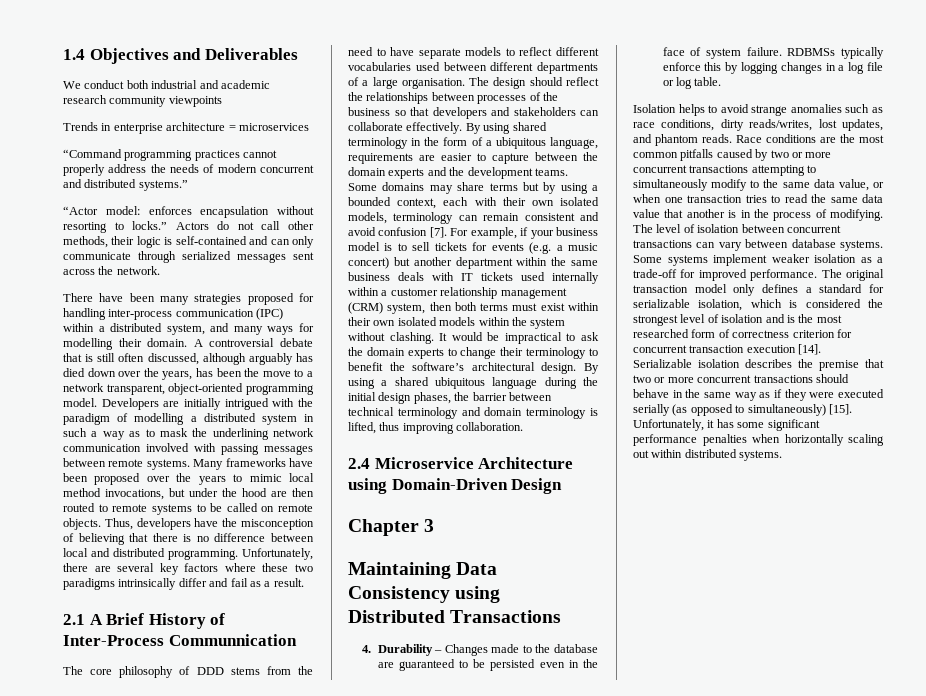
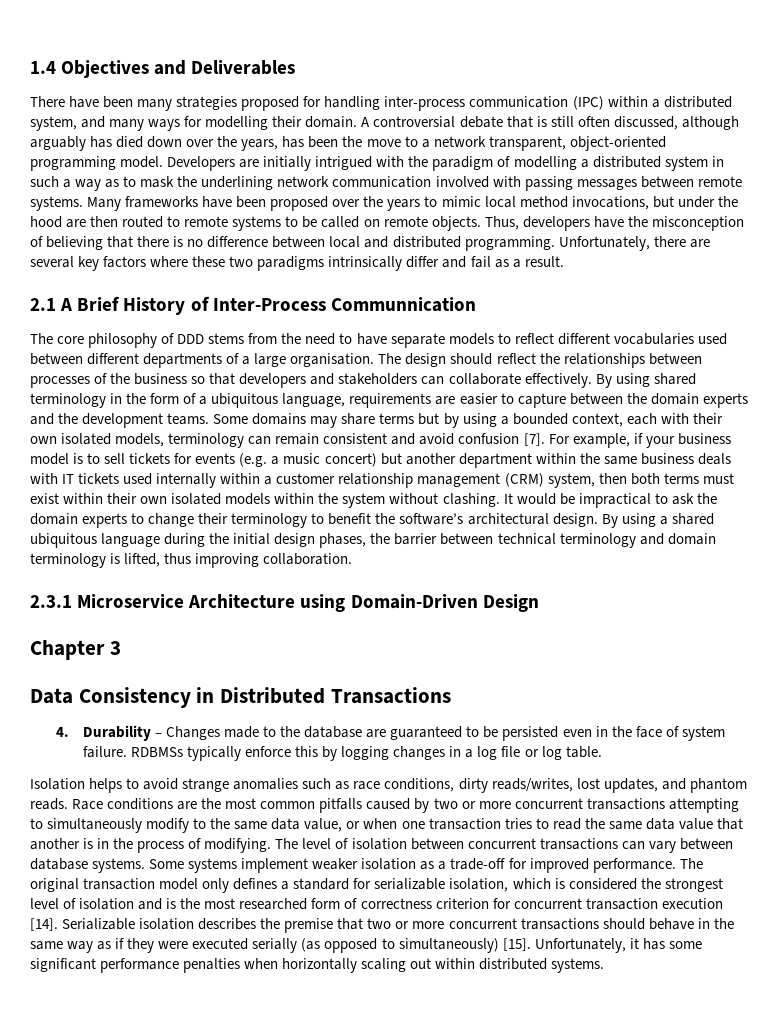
- We conduct both industrial and academic research community viewpoints
- Trends in enterprise architecture = microservices
- “Command programming practices cannot properly address the needs of modern concurrent and distributed systems.”
- “Actor model: enforces encapsulation without resorting to locks.” Actors do not call other methods, their logic is self-contained and can only communicate through serialized messages sent across the network.
- 2.4 Microservice Architecture using Domain-Driven Design
+ 2.3.1 Microservice Architecture using Domain-Driven Design
- Maintaining Data Consistency using Distributed Transactions
+ Data Consistency in Distributed Transactions

